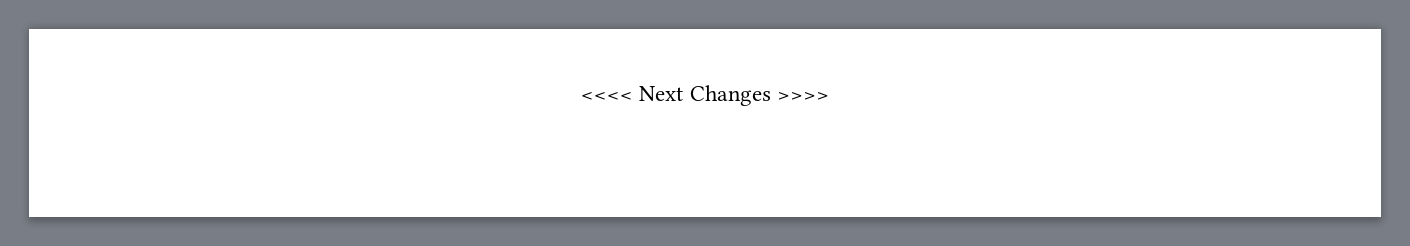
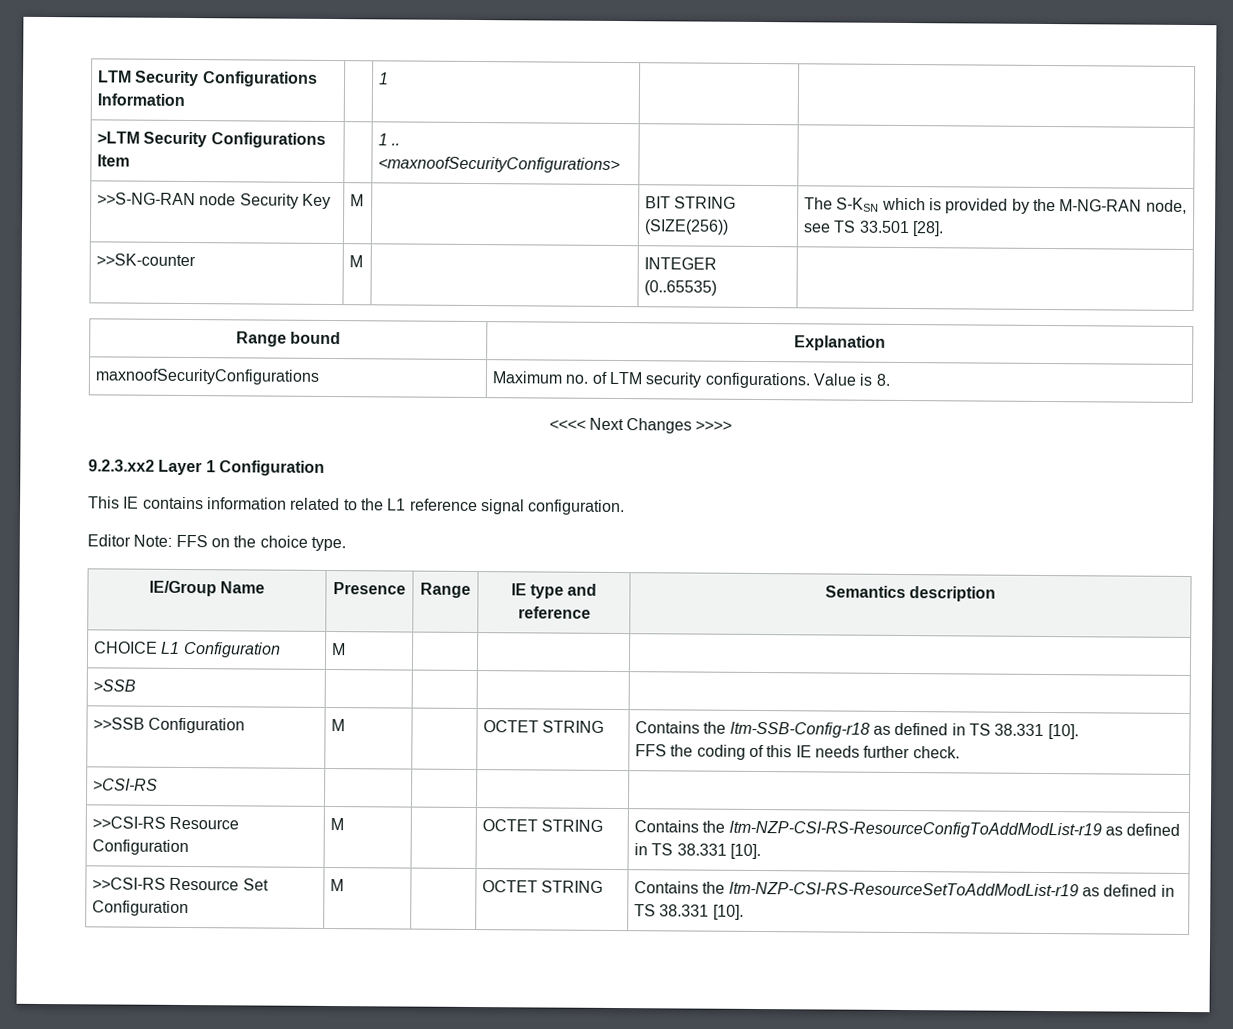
+ LTM Security Configurations Information | | 1 | |
+ >LTM Security Configurations Item | | 1 .. <maxnoofSecurityConfigurations> | |
+ >>S-NG-RAN node Security Key | M | | BIT STRING (SIZE(256)) | The S-KSN which is provided by the M-NG-RAN node, see TS 33.501 [28].
+ >>SK-counter | M | | INTEGER (0..65535) |
+ Range bound | Explanation
+ maxnoofSecurityConfigurations | Maximum no. of LTM security configurations. Value is 8.
  <<<< Next Changes >>>>
+ 9.2.3.xx2 Layer 1 Configuration
+ This IE contains information related to the L1 reference signal configuration.
+ Editor Note: FFS on the choice type.
+ IE/Group Name | Presence | Range | IE type and reference | Semantics description
+ CHOICE L1 Configuration | M | | |
+ >SSB | | | |
+ >>SSB Configuration | M | | OCTET STRING | Contains the ltm-SSB-Config-r18 as defined in TS 38.331 [10].
+ FFS the coding of this IE needs further check.
+ >CSI-RS | | | |
+ >>CSI-RS Resource Configuration | M | | OCTET STRING | Contains the ltm-NZP-CSI-RS-ResourceConfigToAddModList-r19 as defined in TS 38.331 [10].
+ >>CSI-RS Resource Set Configuration | M | | OCTET STRING | Contains the ltm-NZP-CSI-RS-ResourceSetToAddModList-r19 as defined in TS 38.331 [10].

